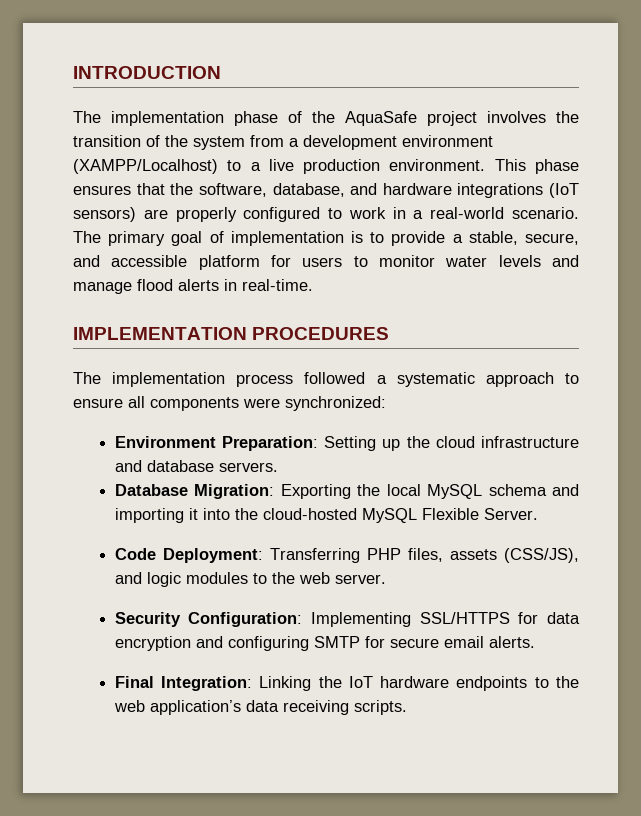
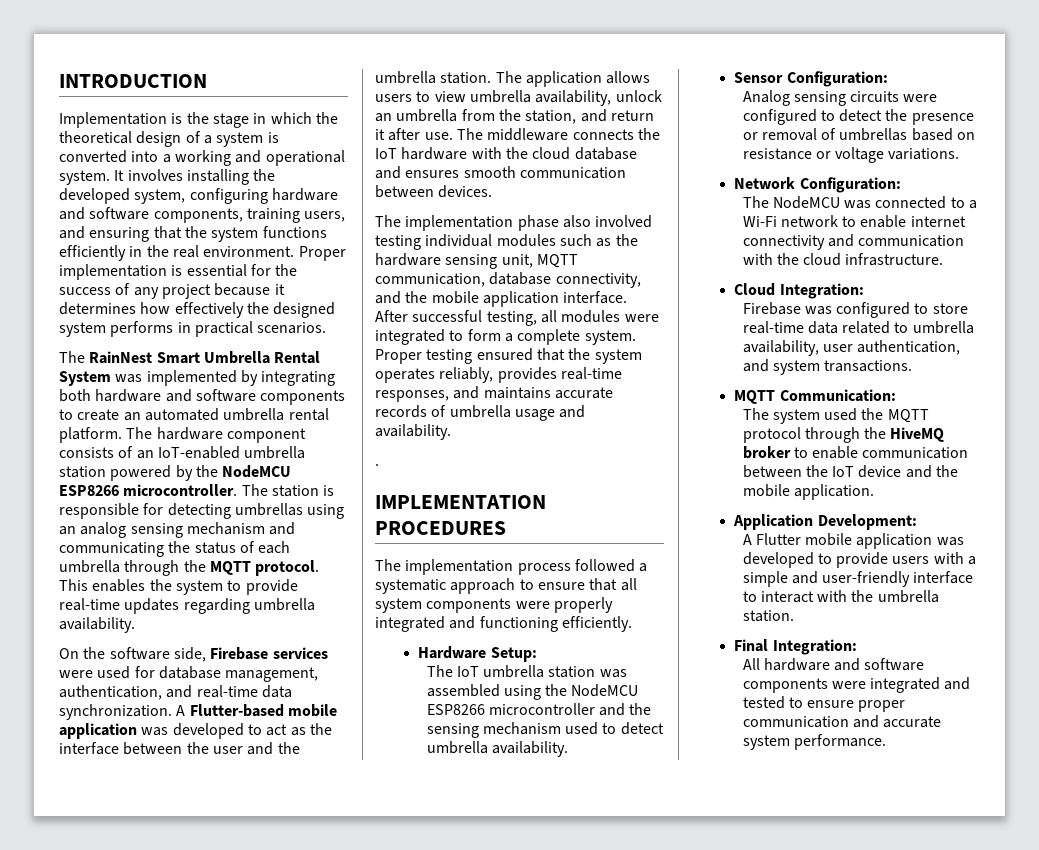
- The implementation phase of the AquaSafe project involves the transition of the system from a development environment (XAMPP/Localhost) to a live production environment. This phase ensures that the software, database, and hardware integrations (IoT sensors) are properly configured to work in a real-world scenario. The primary goal of implementation is to provide a stable, secure, and accessible platform for users to monitor water levels and manage flood alerts in real-time.
+ Implementation is the stage in which the theoretical design of a system is converted into a working and operational system. It involves installing the developed system, configuring hardware and software components, training users, and ensuring that the system functions efficiently in the real environment. Proper implementation is essential for the success of any project because it determines how effectively the designed system performs in practical scenarios.
+ The RainNest Smart Umbrella Rental System was implemented by integrating both hardware and software components to create an automated umbrella rental platform. The hardware component consists of an IoT-enabled umbrella station powered by the NodeMCU ESP8266 microcontroller. The station is responsible for detecting umbrellas using an analog sensing mechanism and communicating the status of each umbrella through the MQTT protocol. This enables the system to provide real-time updates regarding umbrella availability.
+ On the software side, Firebase services were used for database management, authentication, and real-time data synchronization. A Flutter-based mobile application was developed to act as the interface between the user and the umbrella station. The application allows users to view umbrella availability, unlock an umbrella from the station, and return it after use. The middleware connects the IoT hardware with the cloud database and ensures smooth communication between devices.
+ The implementation phase also involved testing individual modules such as the hardware sensing unit, MQTT communication, database connectivity, and the mobile application interface. After successful testing, all modules were integrated to form a complete system. Proper testing ensured that the system operates reliably, provides real-time responses, and maintains accurate records of umbrella usage and availability.
+ .
- The implementation process followed a systematic approach to ensure all components were synchronized:
- Environment Preparation: Setting up the cloud infrastructure and database servers.
- Database Migration: Exporting the local MySQL schema and importing it into the cloud-hosted MySQL Flexible Server.
- Code Deployment: Transferring PHP files, assets (CSS/JS), and logic modules to the web server.
- Security Configuration: Implementing SSL/HTTPS for data encryption and configuring SMTP for secure email alerts.
- Final Integration: Linking the IoT hardware endpoints to the web application’s data receiving scripts.
+ The implementation process followed a systematic approach to ensure that all system components were properly integrated and functioning efficiently.
+ Hardware Setup:
+ The IoT umbrella station was assembled using the NodeMCU ESP8266 microcontroller and the sensing mechanism used to detect umbrella availability.
+ Sensor Configuration:
+ Analog sensing circuits were configured to detect the presence or removal of umbrellas based on resistance or voltage variations.
+ Network Configuration:
+ The NodeMCU was connected to a Wi-Fi network to enable internet connectivity and communication with the cloud infrastructure.
+ Cloud Integration:
+ Firebase was configured to store real-time data related to umbrella availability, user authentication, and system transactions.
+ MQTT Communication:
+ The system used the MQTT protocol through the HiveMQ broker to enable communication between the IoT device and the mobile application.
+ Application Development:
+ A Flutter mobile application was developed to provide users with a simple and user-friendly interface to interact with the umbrella station.
+ Final Integration:
+ All hardware and software components were integrated and tested to ensure proper communication and accurate system performance.

